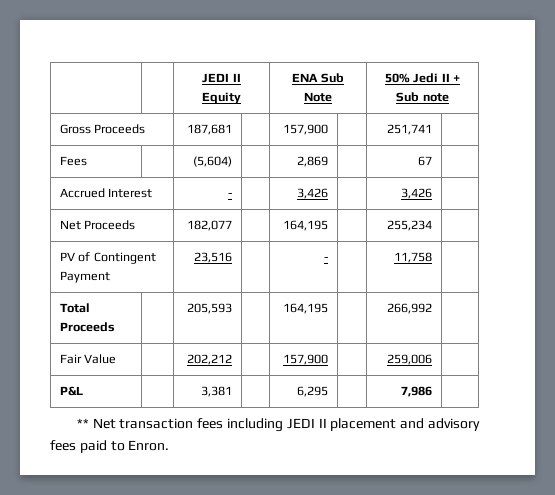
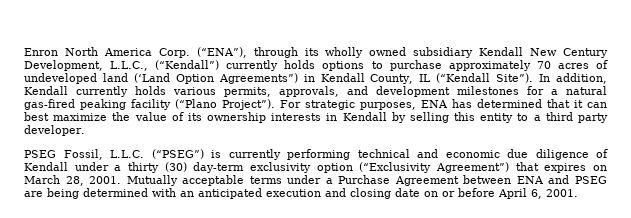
- | | JEDI II Equity | ENA Sub Note | 50% Jedi II + Sub note
- Gross Proceeds | 187,681 | | 157,900 | | 251,741 |
- Fees | | (5,604) | | 2,869 | | 67 |
- Accrued Interest | - | | 3,426 | | 3,426 |
- Net Proceeds | 182,077 | | 164,195 | | 255,234 |
- PV of Contingent Payment | 23,516 | | - | | 11,758 |
- Total Proceeds | | 205,593 | | 164,195 | | 266,992 |
- Fair Value | | 202,212 | | 157,900 | | 259,006 |
- P&L | | 3,381 | | 6,295 | | 7,986 |
- ** Net transaction fees including JEDI II placement and advisory fees paid to Enron.
+ Enron North America Corp. (“ENA”), through its wholly owned subsidiary Kendall New Century Development, L.L.C., (“Kendall”) currently holds options to purchase approximately 70 acres of undeveloped land (‘Land Option Agreements”) in Kendall County, IL (“Kendall Site”). In addition, Kendall currently holds various permits, approvals, and development milestones for a natural gas-fired peaking facility (“Plano Project”). For strategic purposes, ENA has determined that it can best maximize the value of its ownership interests in Kendall by selling this entity to a third party developer.
+ PSEG Fossil, L.L.C. (“PSEG”) is currently performing technical and economic due diligence of Kendall under a thirty (30) day-term exclusivity option (“Exclusivity Agreement”) that expires on March 28, 2001. Mutually acceptable terms under a Purchase Agreement between ENA and PSEG are being determined with an anticipated execution and closing date on or before April 6, 2001.

